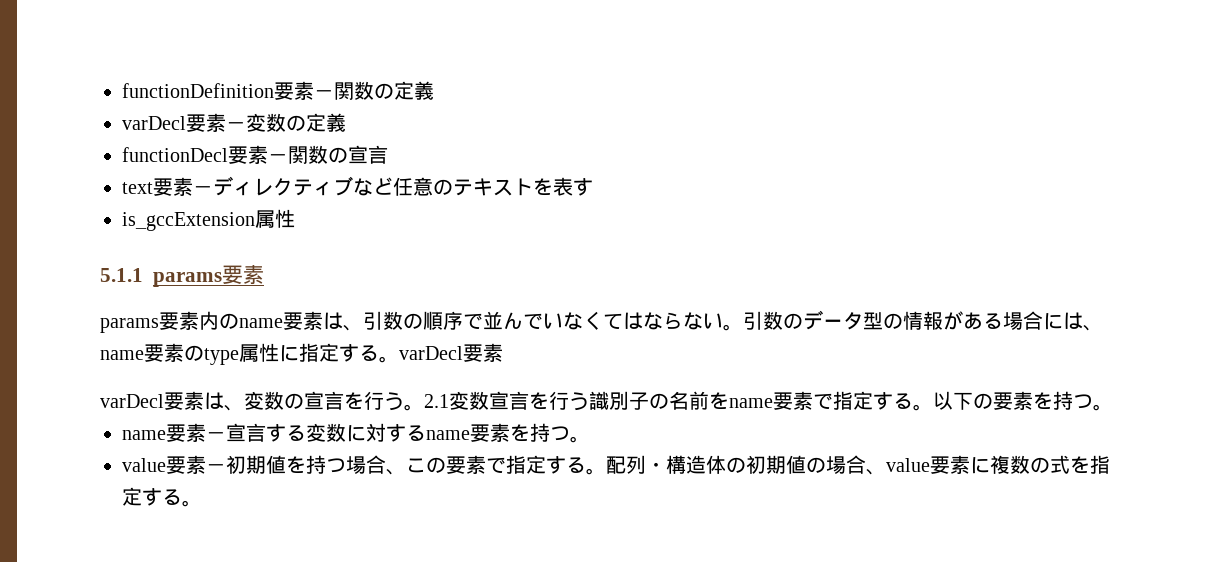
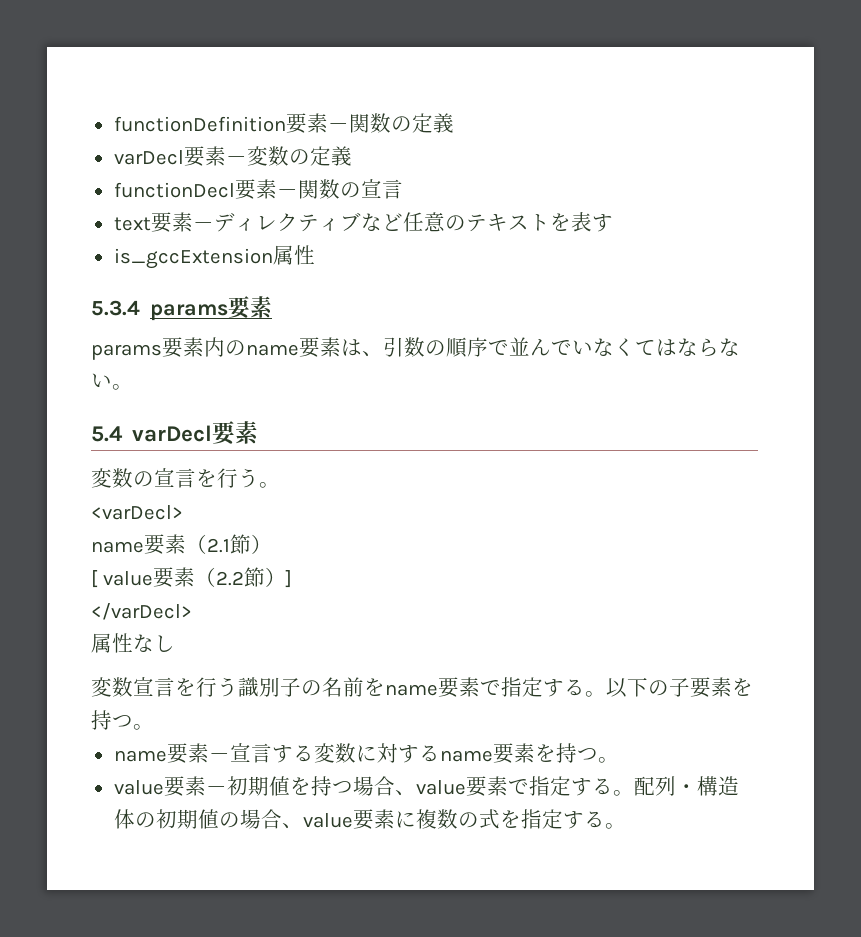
- 5.1.1 params要素
+ 5.3.4 params要素
- params要素内のname要素は、引数の順序で並んでいなくてはならない。引数のデータ型の情報がある場合には、name要素のtype属性に指定する。varDecl要素
+ params要素内のname要素は、引数の順序で並んでいなくてはならない。
+ 5.4 varDecl要素
- varDecl要素は、変数の宣言を行う。2.1変数宣言を行う識別子の名前をname要素で指定する。
+ 変数の宣言を行う。
+ <varDecl>
+ name要素（2.1節）
+ [ value要素（2.2節）]
+ </varDecl>
+ 属性なし
+ 変数宣言を行う識別子の名前をname要素で指定する。
- 以下の要素を持つ。
+ 以下の子要素を持つ。
- value要素－初期値を持つ場合、この要素で指定する。
+ value要素－初期値を持つ場合、value要素で指定する。

